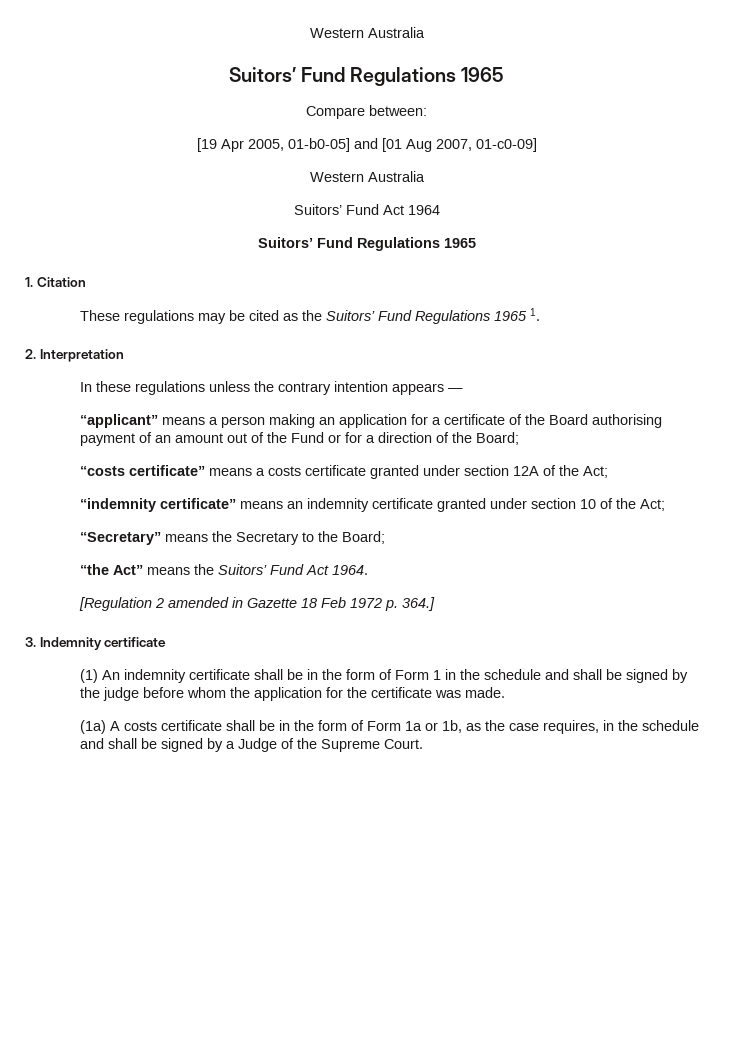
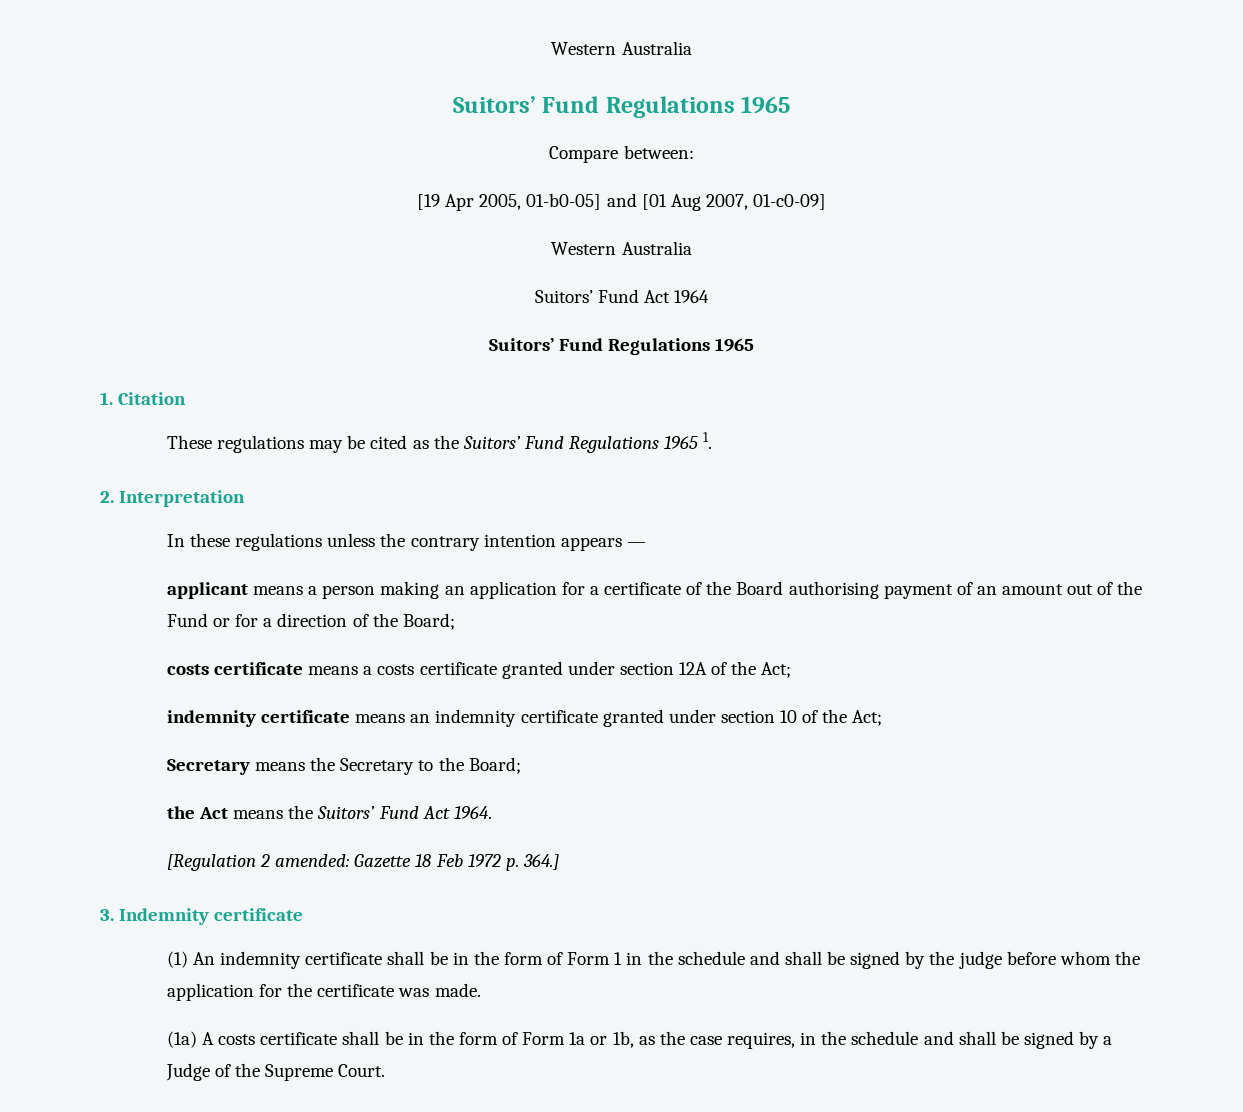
- “applicant” means a person making an application for a certificate of the Board authorising payment of an amount out of the Fund or for a direction of the Board;
+ applicant means a person making an application for a certificate of the Board authorising payment of an amount out of the Fund or for a direction of the Board;
- “costs certificate” means a costs certificate granted under section 12A of the Act;
+ costs certificate means a costs certificate granted under section 12A of the Act;
- “indemnity certificate” means an indemnity certificate granted under section 10 of the Act;
+ indemnity certificate means an indemnity certificate granted under section 10 of the Act;
- “Secretary” means the Secretary to the Board;
+ Secretary means the Secretary to the Board;
- “the Act” means the Suitors’ Fund Act 1964.
+ the Act means the Suitors’ Fund Act 1964.
- [Regulation 2 amended in Gazette 18 Feb 1972 p. 364.]
+ [Regulation 2 amended: Gazette 18 Feb 1972 p. 364.]

